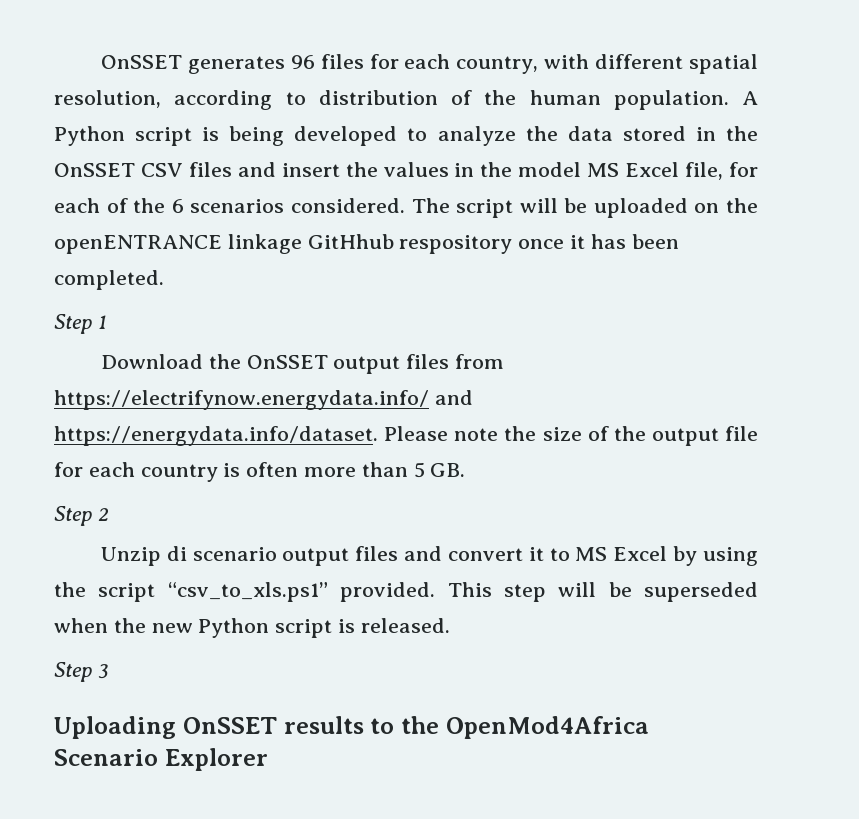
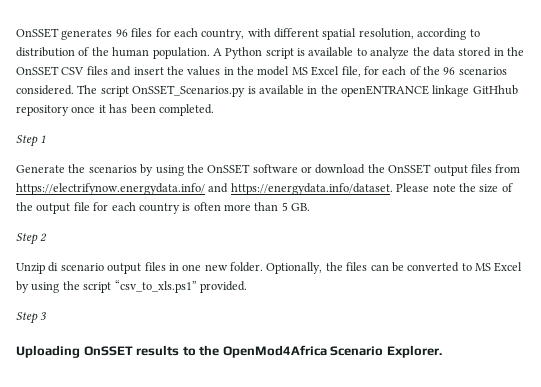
- A Python script is being developed to analyze the data stored in the OnSSET CSV files and insert the values in the model MS Excel file, for each of the 6 scenarios considered.
+ A Python script is available to analyze the data stored in the OnSSET CSV files and insert the values in the model MS Excel file, for each of the 96 scenarios considered.
- The script will be uploaded on the openENTRANCE linkage GitHhub respository once it has been completed.
+ The script OnSSET_Scenarios.py is available in the openENTRANCE linkage GitHhub repository once it has been completed.
- Download the OnSSET output files from https://electrifynow.energydata.info/ and https://energydata.info/dataset. Please note the size of the output file for each country is often more than 5 GB.
+ Generate the scenarios by using the OnSSET software or download the OnSSET output files from https://electrifynow.energydata.info/ and https://energydata.info/dataset. Please note the size of the output file for each country is often more than 5 GB.
- Unzip di scenario output files and convert it to MS Excel by using the script “csv_to_xls.ps1” provided. This step will be superseded when the new Python script is released.
+ Unzip di scenario output files in one new folder. Optionally, the files can be converted to MS Excel by using the script “csv_to_xls.ps1” provided.
- Uploading OnSSET results to the OpenMod4Africa Scenario Explorer
+ Uploading OnSSET results to the OpenMod4Africa Scenario Explorer.

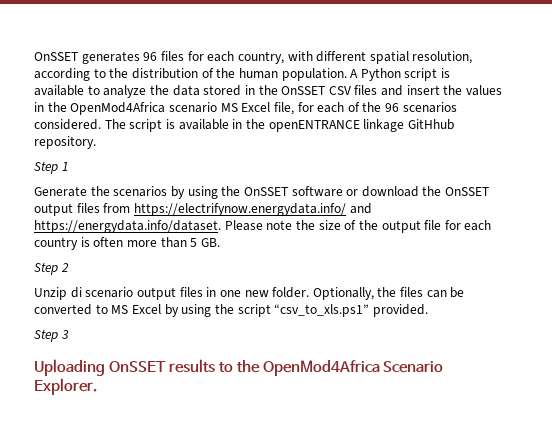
- OnSSET generates 96 files for each country, with different spatial resolution, according to distribution of the human population.
+ OnSSET generates 96 files for each country, with different spatial resolution, according to the distribution of the human population.
- A Python script is available to analyze the data stored in the OnSSET CSV files and insert the values in the model MS Excel file, for each of the 96 scenarios considered.
+ A Python script is available to analyze the data stored in the OnSSET CSV files and insert the values in the OpenMod4Africa scenario MS Excel file, for each of the 96 scenarios considered.
- The script OnSSET_Scenarios.py is available in the openENTRANCE linkage GitHhub repository once it has been completed.
+ The script is available in the openENTRANCE linkage GitHhub repository.

